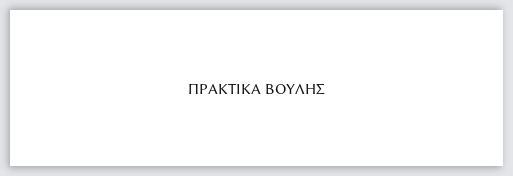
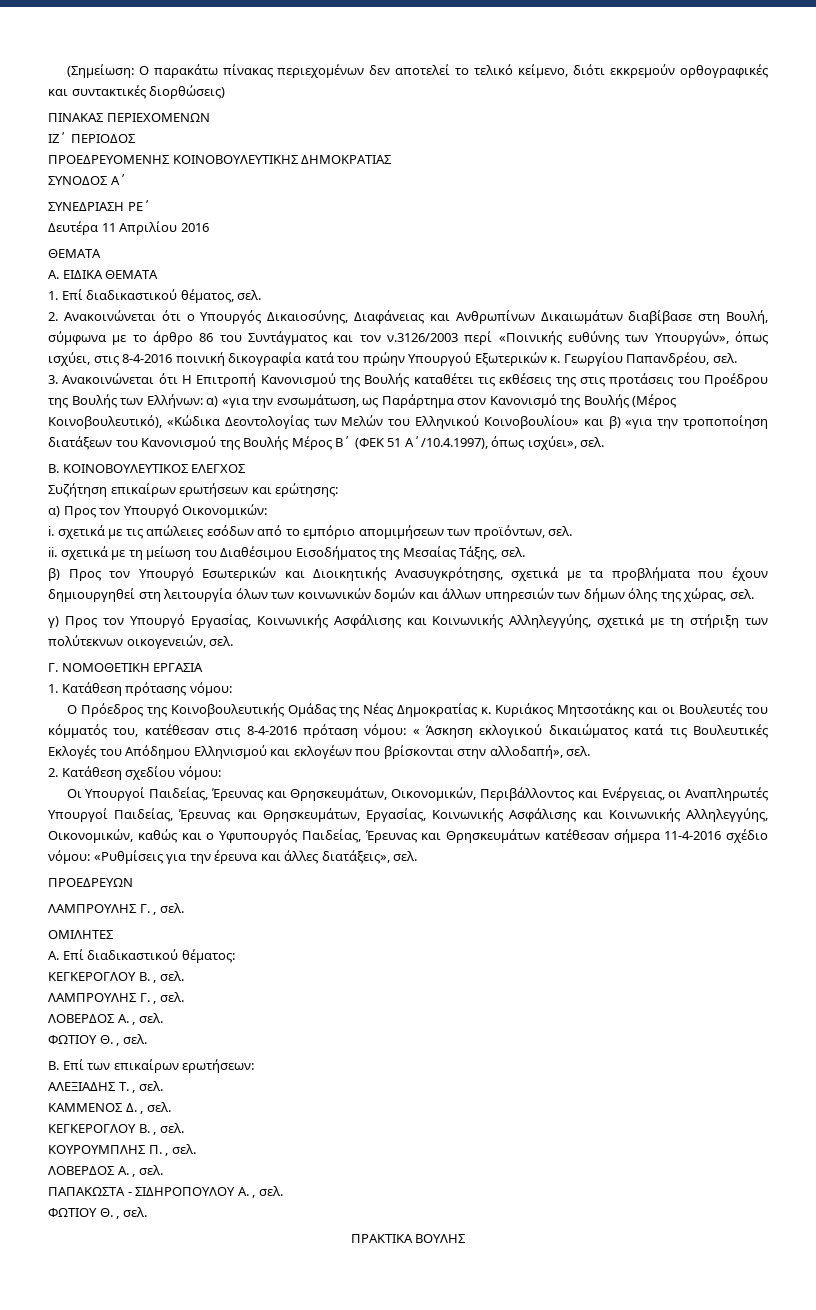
+ (Σημείωση: Ο παρακάτω πίνακας περιεχομένων δεν αποτελεί το τελικό κείμενο, διότι εκκρεμούν ορθογραφικές και συντακτικές διορθώσεις)
+ ΠΙΝΑΚΑΣ ΠΕΡΙΕΧΟΜΕΝΩΝ
+ ΙΖ΄ ΠΕΡΙΟΔΟΣ
+ ΠΡΟΕΔΡΕΥΟΜΕΝΗΣ ΚΟΙΝΟΒΟΥΛΕΥΤΙΚΗΣ ΔΗΜΟΚΡΑΤΙΑΣ
+ ΣΥΝΟΔΟΣ Α΄
+ ΣΥΝΕΔΡΙΑΣΗ ΡΕ΄
+ Δευτέρα 11 Απριλίου 2016
+ ΘΕΜΑΤΑ
+ Α. ΕΙΔΙΚΑ ΘΕΜΑΤΑ
+ 1. Επί διαδικαστικού θέματος, σελ.
+ 2. Ανακοινώνεται ότι ο Υπουργός Δικαιοσύνης, Διαφάνειας και Ανθρωπίνων Δικαιωμάτων διαβίβασε στη Βουλή, σύμφωνα με το άρθρο 86 του Συντάγματος και τον ν.3126/2003 περί «Ποινικής ευθύνης των Υπουργών», όπως ισχύει, στις 8-4-2016 ποινική δικογραφία κατά του πρώην Υπουργού Εξωτερικών κ. Γεωργίου Παπανδρέου, σελ.
+ 3. Ανακοινώνεται ότι Η Επιτροπή Κανονισμού της Βουλής καταθέτει τις εκθέσεις της στις προτάσεις του Προέδρου της Βουλής των Ελλήνων: α) «για την ενσωμάτωση, ως Παράρτημα στον Κανονισμό της Βουλής (Μέρος Κοινοβουλευτικό), «Κώδικα Δεοντολογίας των Μελών του Ελληνικού Κοινοβουλίου» και β) «για την τροποποίηση διατάξεων του Κανονισμού της Βουλής Μέρος Β΄ (ΦΕΚ 51 Α΄/10.4.1997), όπως ισχύει», σελ.
+ Β. ΚΟΙΝΟΒΟΥΛΕΥΤΙΚΟΣ ΕΛΕΓΧΟΣ
+ Συζήτηση επικαίρων ερωτήσεων και ερώτησης:
+ α) Προς τον Υπουργό Οικονομικών:
+ i. σχετικά με τις απώλειες εσόδων από το εμπόριο απομιμήσεων των προϊόντων, σελ.
+ ii. σχετικά με τη μείωση του Διαθέσιμου Εισοδήματος της Μεσαίας Τάξης, σελ.
+ β) Προς τον Υπουργό Εσωτερικών και Διοικητικής Ανασυγκρότησης, σχετικά με τα προβλήματα που έχουν δημιουργηθεί στη λειτουργία όλων των κοινωνικών δομών και άλλων υπηρεσιών των δήμων όλης της χώρας, σελ.
+ γ) Προς τον Υπουργό Εργασίας, Κοινωνικής Ασφάλισης και Κοινωνικής Αλληλεγγύης, σχετικά με τη στήριξη των πολύτεκνων οικογενειών, σελ.
+ Γ. ΝΟΜΟΘΕΤΙΚΗ ΕΡΓΑΣΙΑ
+ 1. Κατάθεση πρότασης νόμου:
+ Ο Πρόεδρος της Κοινοβουλευτικής Ομάδας της Νέας Δημοκρατίας κ. Κυριάκος Μητσοτάκης και οι Βουλευτές του κόμματός του, κατέθεσαν στις 8-4-2016 πρόταση νόμου: « Άσκηση εκλογικού δικαιώματος κατά τις Βουλευτικές Εκλογές του Απόδημου Ελληνισμού και εκλογέων που βρίσκονται στην αλλοδαπή», σελ.
+ 2. Κατάθεση σχεδίου νόμου:
+ Οι Υπουργοί Παιδείας, Έρευνας και Θρησκευμάτων, Οικονομικών, Περιβάλλοντος και Ενέργειας, οι Αναπληρωτές Υπουργοί Παιδείας, Έρευνας και Θρησκευμάτων, Εργασίας, Κοινωνικής Ασφάλισης και Κοινωνικής Αλληλεγγύης, Οικονομικών, καθώς και ο Υφυπουργός Παιδείας, Έρευνας και Θρησκευμάτων κατέθεσαν σήμερα 11-4-2016 σχέδιο νόμου: «Ρυθμίσεις για την έρευνα και άλλες διατάξεις», σελ.
+ ΠΡΟΕΔΡΕΥΩΝ
+ ΛΑΜΠΡΟΥΛΗΣ Γ. , σελ.
+ ΟΜΙΛΗΤΕΣ
+ Α. Επί διαδικαστικού θέματος:
+ ΚΕΓΚΕΡΟΓΛΟΥ Β. , σελ.
+ ΛΑΜΠΡΟΥΛΗΣ Γ. , σελ.
+ ΛΟΒΕΡΔΟΣ Α. , σελ.
+ ΦΩΤΙΟΥ Θ. , σελ.
+ Β. Επί των επικαίρων ερωτήσεων:
+ ΑΛΕΞΙΑΔΗΣ Τ. , σελ.
+ ΚΑΜΜΕΝΟΣ Δ. , σελ.
+ ΚΕΓΚΕΡΟΓΛΟΥ Β. , σελ.
+ ΚΟΥΡΟΥΜΠΛΗΣ Π. , σελ.
+ ΛΟΒΕΡΔΟΣ Α. , σελ.
+ ΠΑΠΑΚΩΣΤΑ - ΣΙΔΗΡΟΠΟΥΛΟΥ Α. , σελ.
+ ΦΩΤΙΟΥ Θ. , σελ.

